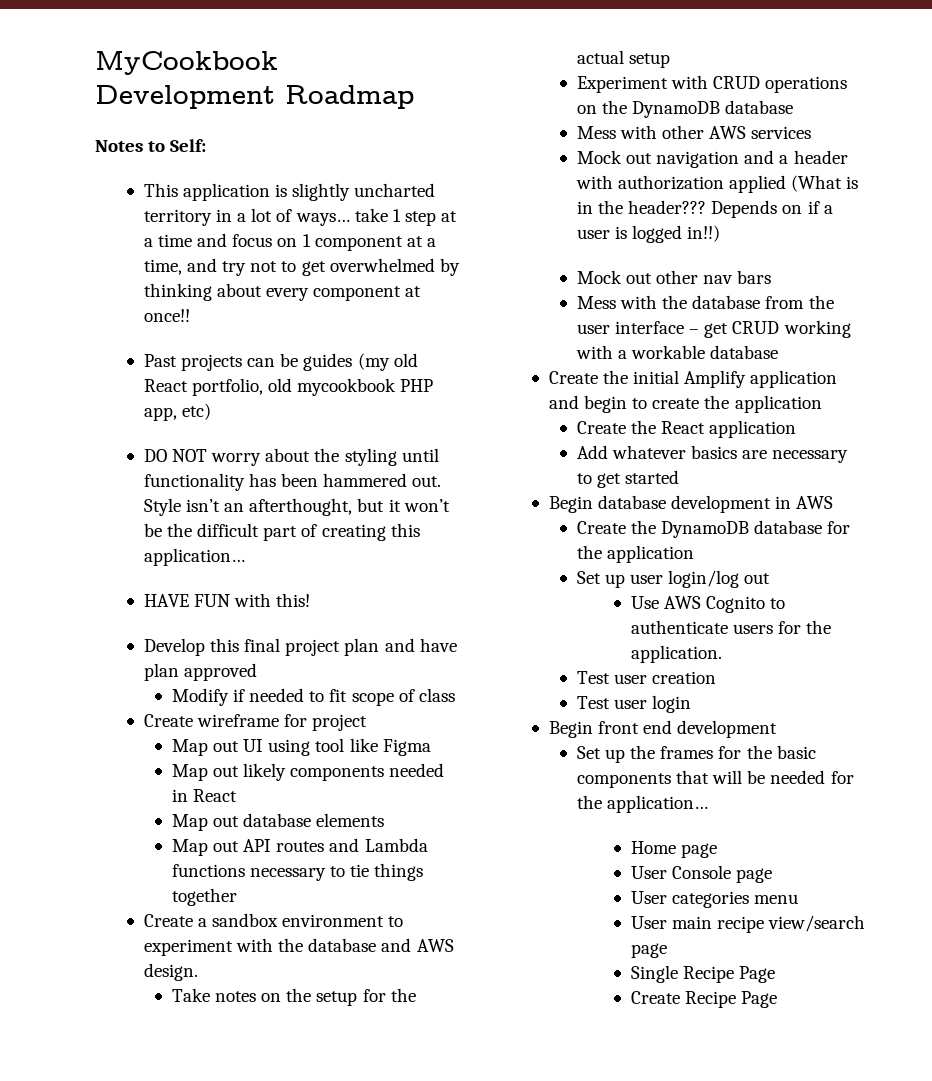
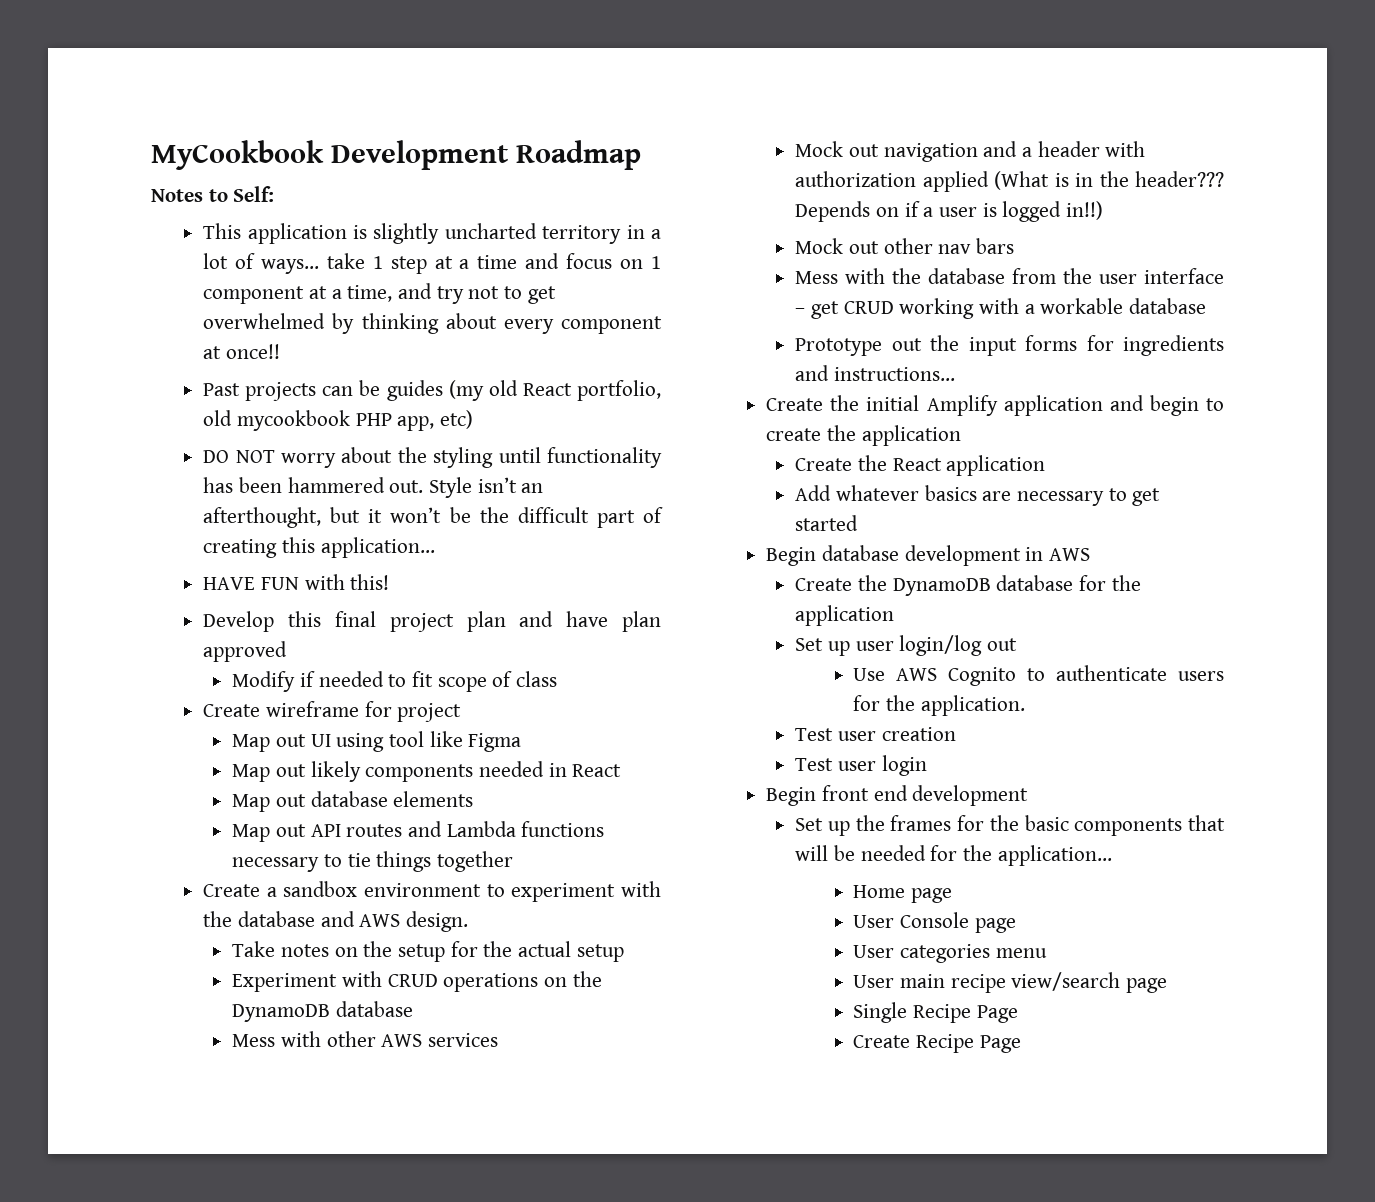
+ Prototype out the input forms for ingredients and instructions…

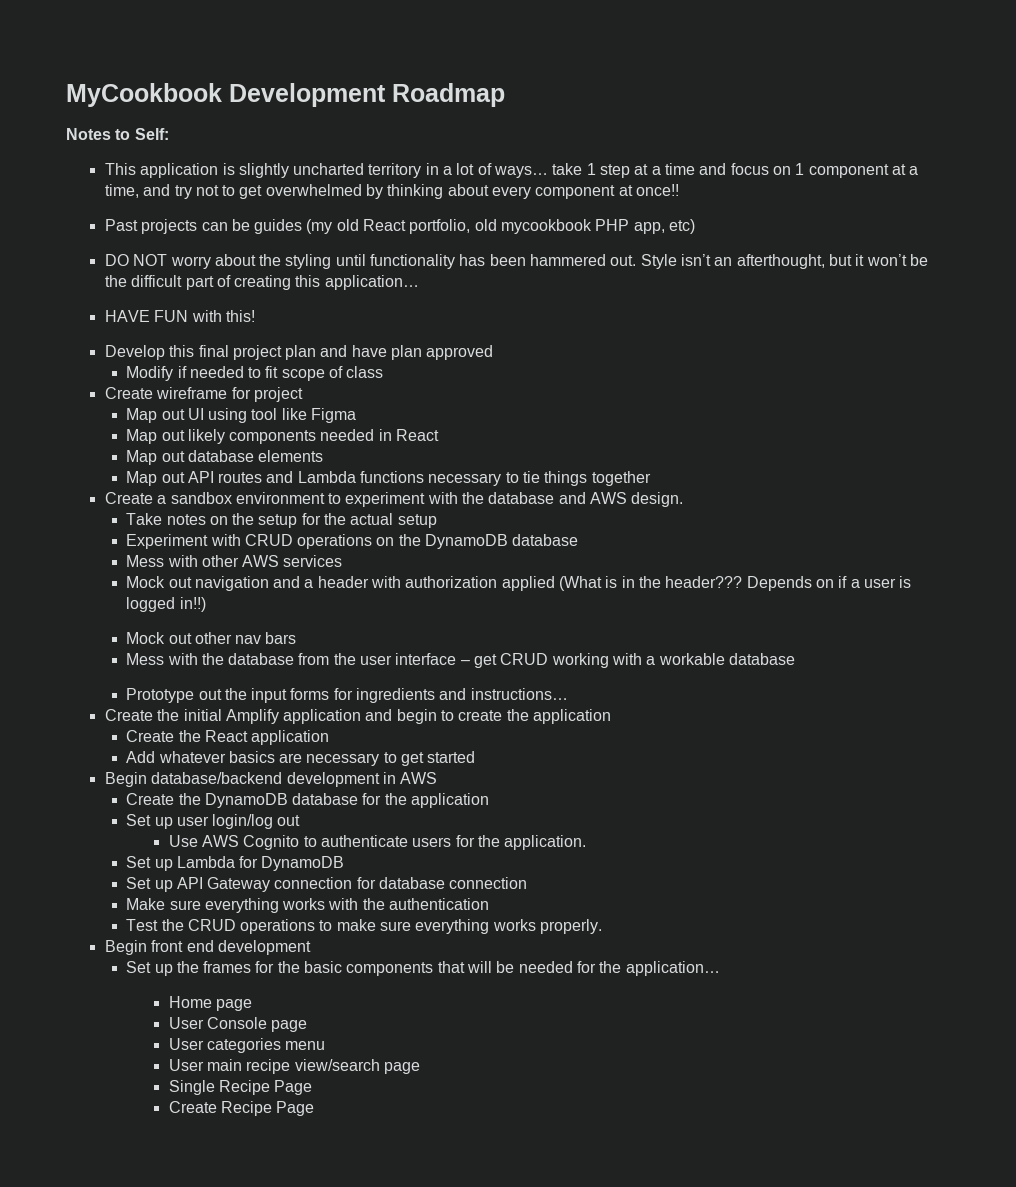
- Begin database development in AWS
+ Begin database/backend development in AWS
- Test user creation
- Test user login
+ Set up Lambda for DynamoDB
+ Set up API Gateway connection for database connection
+ Make sure everything works with the authentication
+ Test the CRUD operations to make sure everything works properly.

